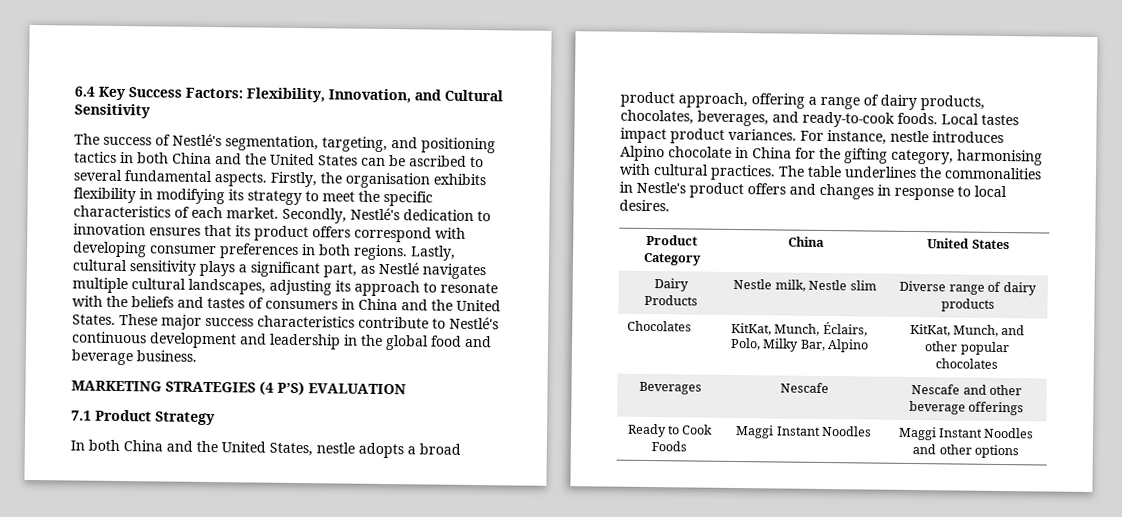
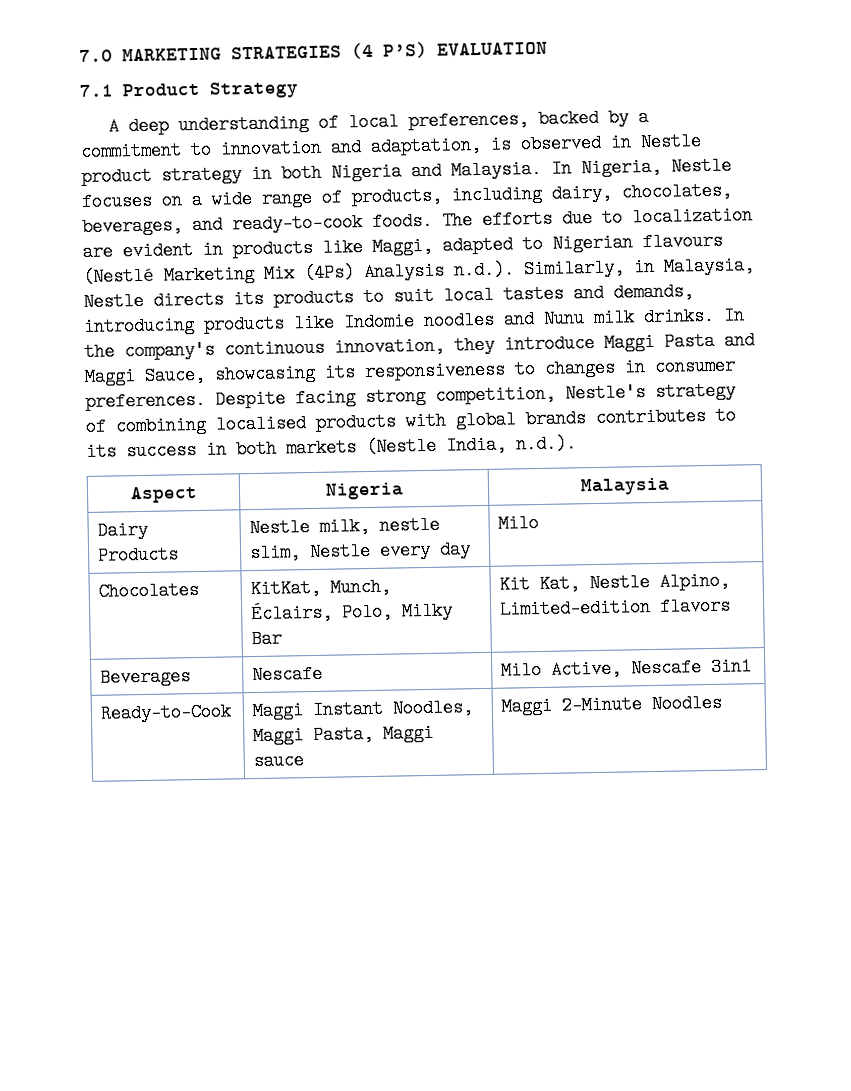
- 6.4 Key Success Factors: Flexibility, Innovation, and Cultural Sensitivity
- The success of Nestlé's segmentation, targeting, and positioning tactics in both China and the United States can be ascribed to several fundamental aspects. Firstly, the organisation exhibits flexibility in modifying its strategy to meet the specific characteristics of each market. Secondly, Nestlé's dedication to innovation ensures that its product offers correspond with developing consumer preferences in both regions. Lastly, cultural sensitivity plays a significant part, as Nestlé navigates multiple cultural landscapes, adjusting its approach to resonate with the beliefs and tastes of consumers in China and the United States. These major success characteristics contribute to Nestlé's continuous development and leadership in the global food and beverage business.
- MARKETING STRATEGIES (4 P’S) EVALUATION
+ 7.0 MARKETING STRATEGIES (4 P’S) EVALUATION
- In both China and the United States, nestle adopts a broad product approach, offering a range of dairy products, chocolates, beverages, and ready-to-cook foods.
+ A deep understanding of local preferences, backed by a commitment to innovation and adaptation, is observed in Nestle product strategy in both Nigeria and Malaysia. In Nigeria, Nestle focuses on a wide range of products, including dairy, chocolates, beverages, and ready-to-cook foods.
- Local tastes impact product variances. For instance, nestle introduces Alpino chocolate in China for the gifting category, harmonising with cultural practices. The table underlines the commonalities in Nestle's product offers and changes in response to local desires.
- Product Category | China | United States
- Dairy Products | Nestle milk, Nestle slim | Diverse range of dairy products
+ The efforts due to localization are evident in products like Maggi, adapted to Nigerian flavours (Nestlé Marketing Mix (4Ps) Analysis n.d.). Similarly, in Malaysia, Nestle directs its products to suit local tastes and demands, introducing products like Indomie noodles and Nunu milk drinks. In the company's continuous innovation, they introduce Maggi Pasta and Maggi Sauce, showcasing its responsiveness to changes in consumer preferences. Despite facing strong competition, Nestle's strategy of combining localised products with global brands contributes to its success in both markets (Nestle India, n.d.).
+ Aspect | Nigeria | Malaysia
+ Dairy Products | Nestle milk, nestle slim, Nestle every day | Milo
- Chocolates | KitKat, Munch, Éclairs, Polo, Milky Bar, Alpino | KitKat, Munch, and other popular chocolates
- Beverages | Nescafe | Nescafe and other beverage offerings
- Ready to Cook Foods | Maggi Instant Noodles | Maggi Instant Noodles and other options
+ Chocolates | KitKat, Munch, Éclairs, Polo, Milky Bar | Kit Kat, Nestle Alpino, Limited-edition flavors
+ Beverages | Nescafe | Milo Active, Nescafe 3in1
+ Ready-to-Cook | Maggi Instant Noodles, Maggi Pasta, Maggi sauce | Maggi 2-Minute Noodles

